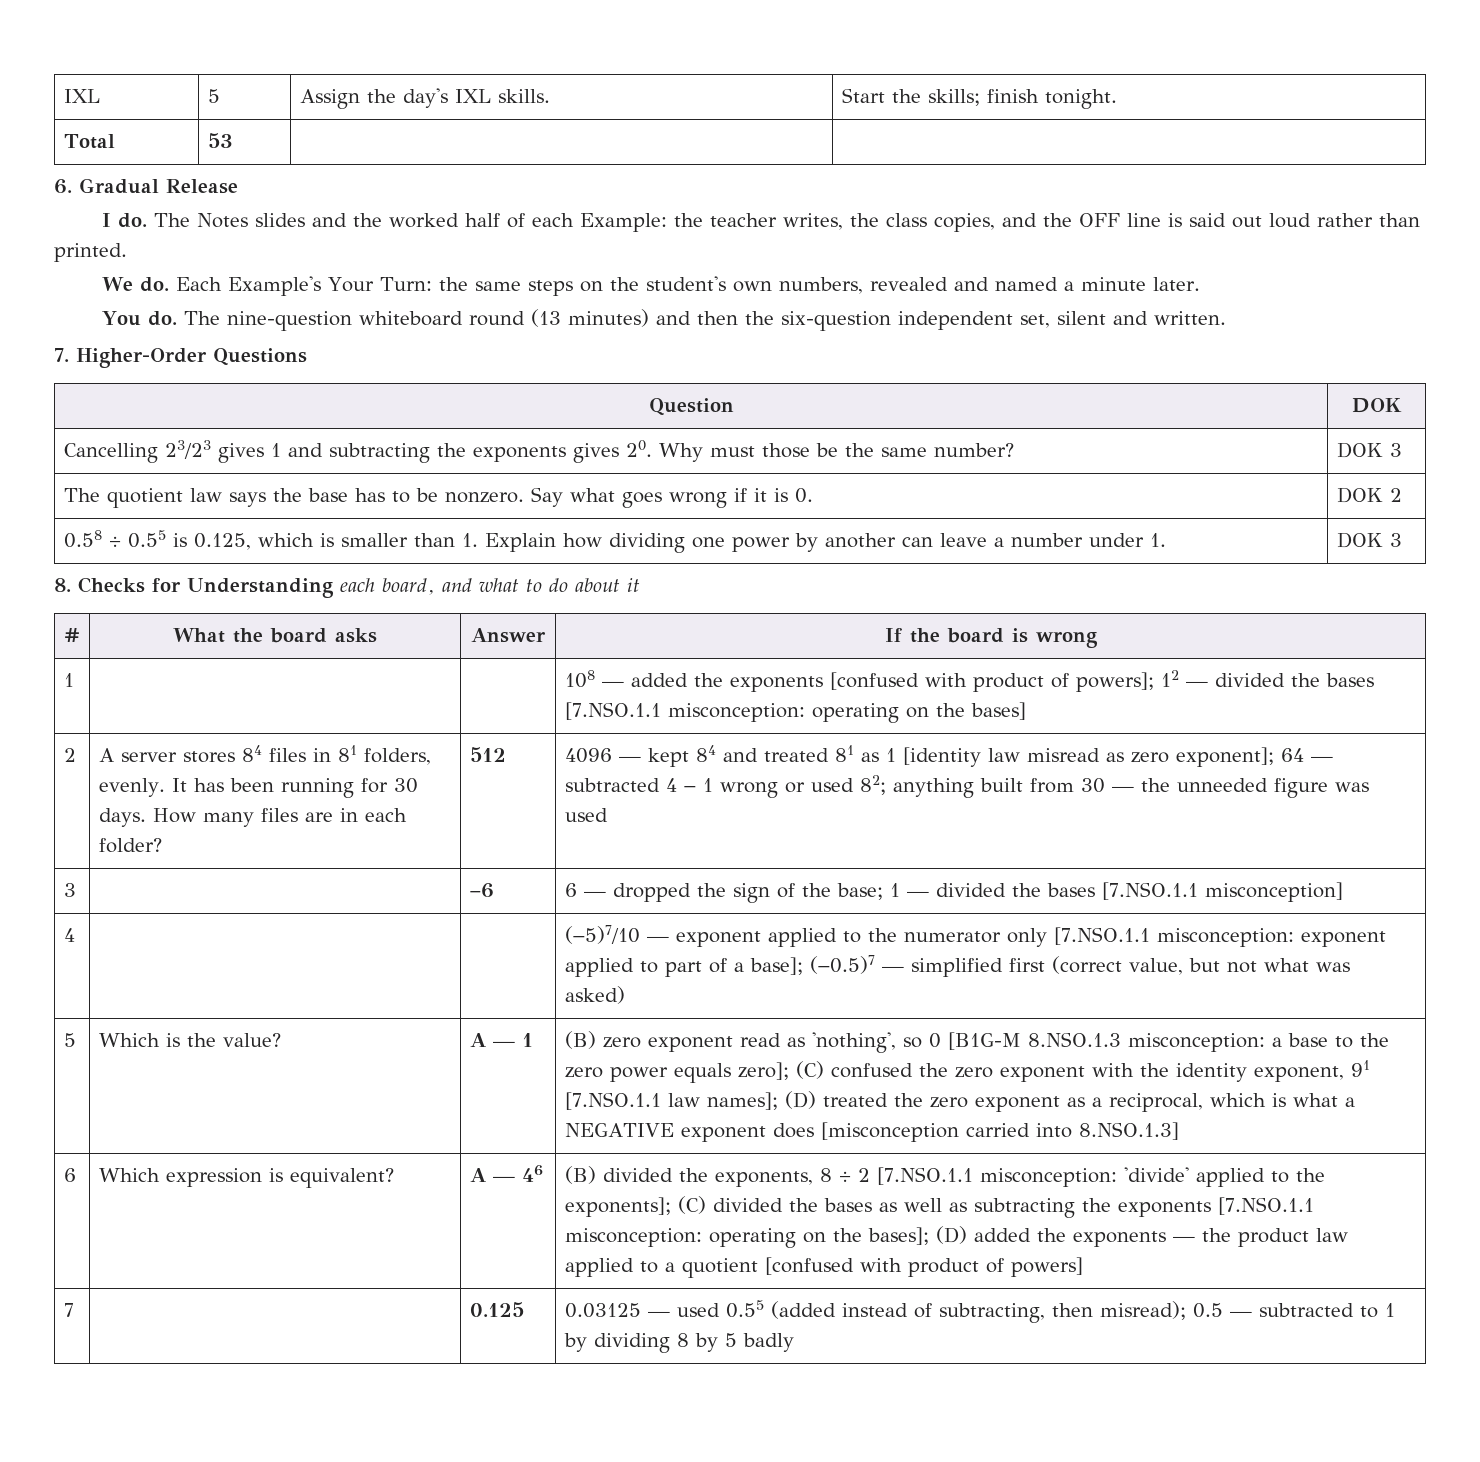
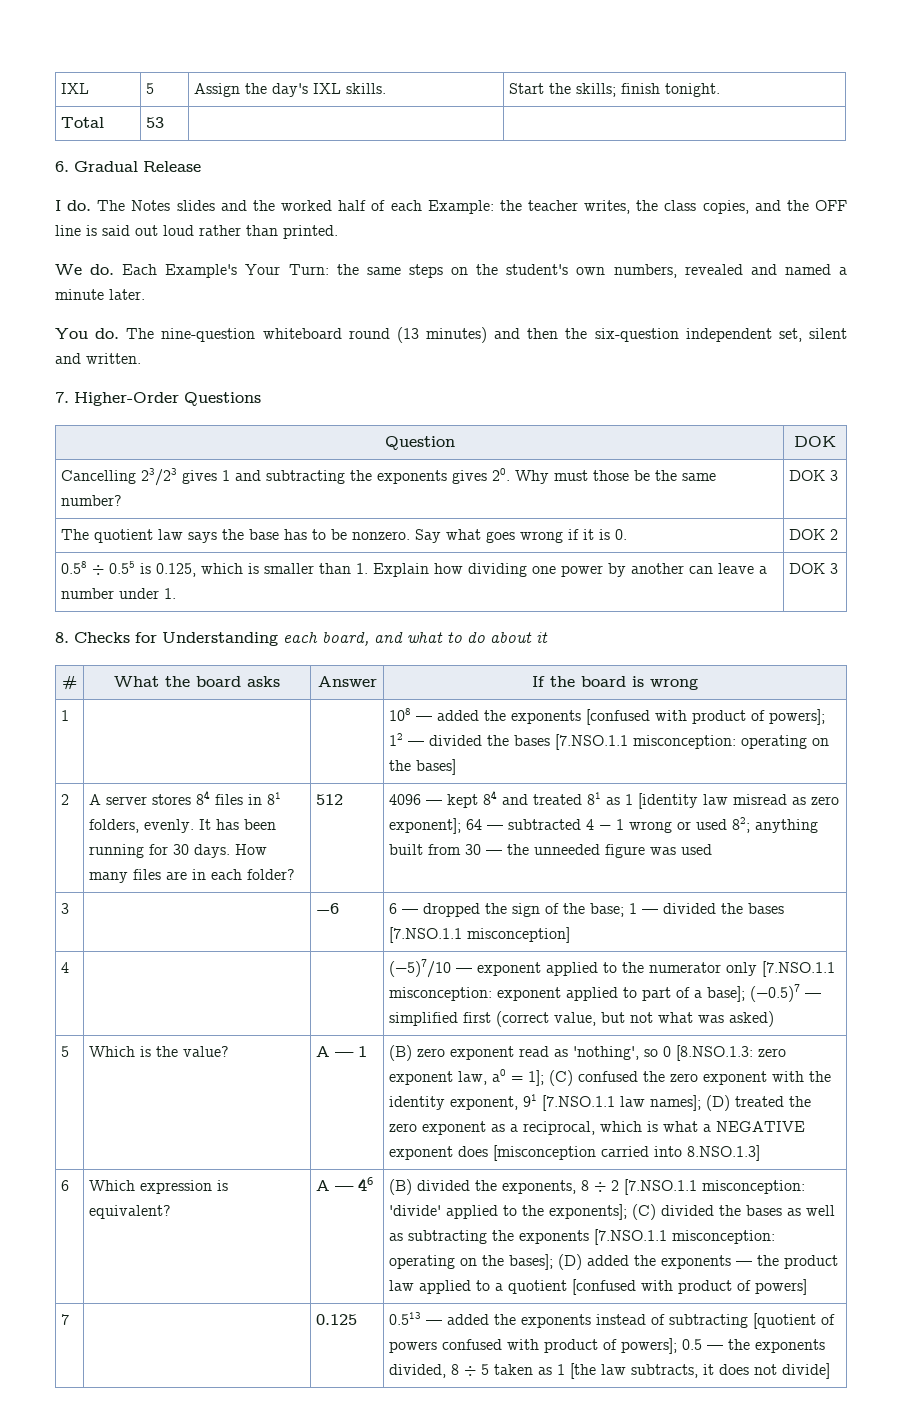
- (B) zero exponent read as 'nothing', so 0 [B1G-M 8.NSO.1.3 misconception: a base to the zero power equals zero]; (C) confused the zero exponent with the identity exponent, 91 [7.NSO.1.1 law names]; (D) treated the zero exponent as a reciprocal, which is what a NEGATIVE exponent does [misconception carried into 8.NSO.1.3]
+ (B) zero exponent read as 'nothing', so 0 [8.NSO.1.3: zero exponent law, a0 = 1]; (C) confused the zero exponent with the identity exponent, 91 [7.NSO.1.1 law names]; (D) treated the zero exponent as a reciprocal, which is what a NEGATIVE exponent does [misconception carried into 8.NSO.1.3]
- 7 | | 0.125 | 0.03125 — used 0.55 (added instead of subtracting, then misread); 0.5 — subtracted to 1 by dividing 8 by 5 badly
+ 7 | | 0.125 | 0.513 — added the exponents instead of subtracting [quotient of powers confused with product of powers]; 0.5 — the exponents divided, 8 ÷ 5 taken as 1 [the law subtracts, it does not divide]

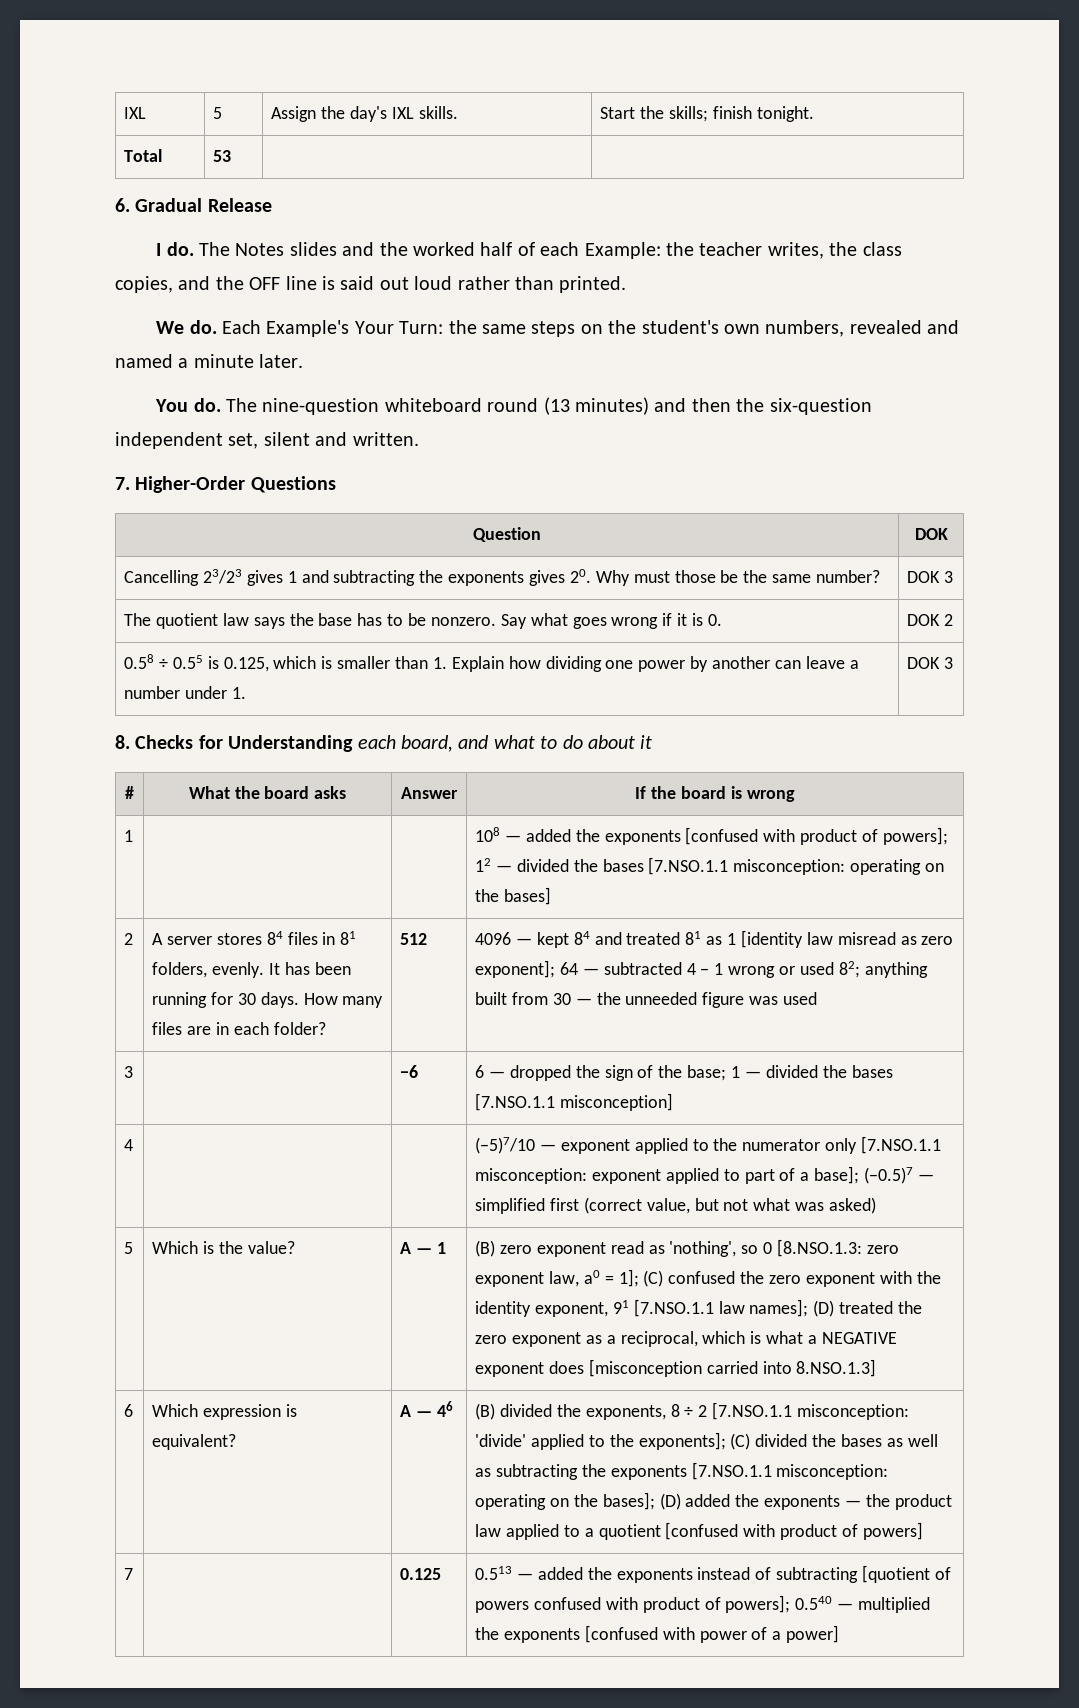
- 7 | | 0.125 | 0.513 — added the exponents instead of subtracting [quotient of powers confused with product of powers]; 0.5 — the exponents divided, 8 ÷ 5 taken as 1 [the law subtracts, it does not divide]
+ 7 | | 0.125 | 0.513 — added the exponents instead of subtracting [quotient of powers confused with product of powers]; 0.540 — multiplied the exponents [confused with power of a power]

